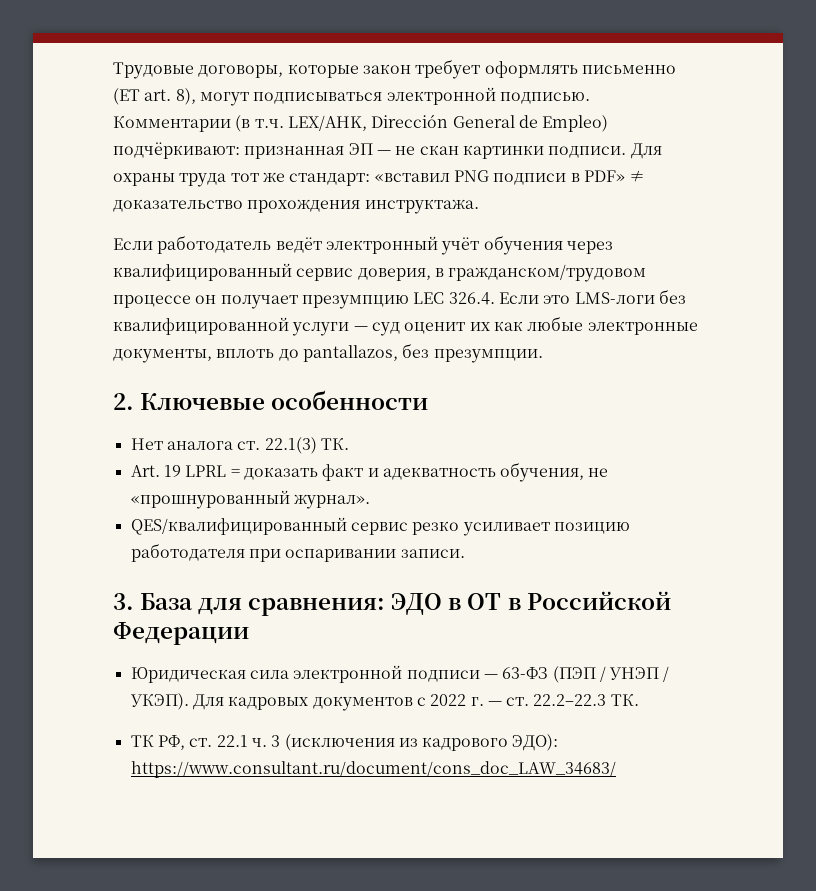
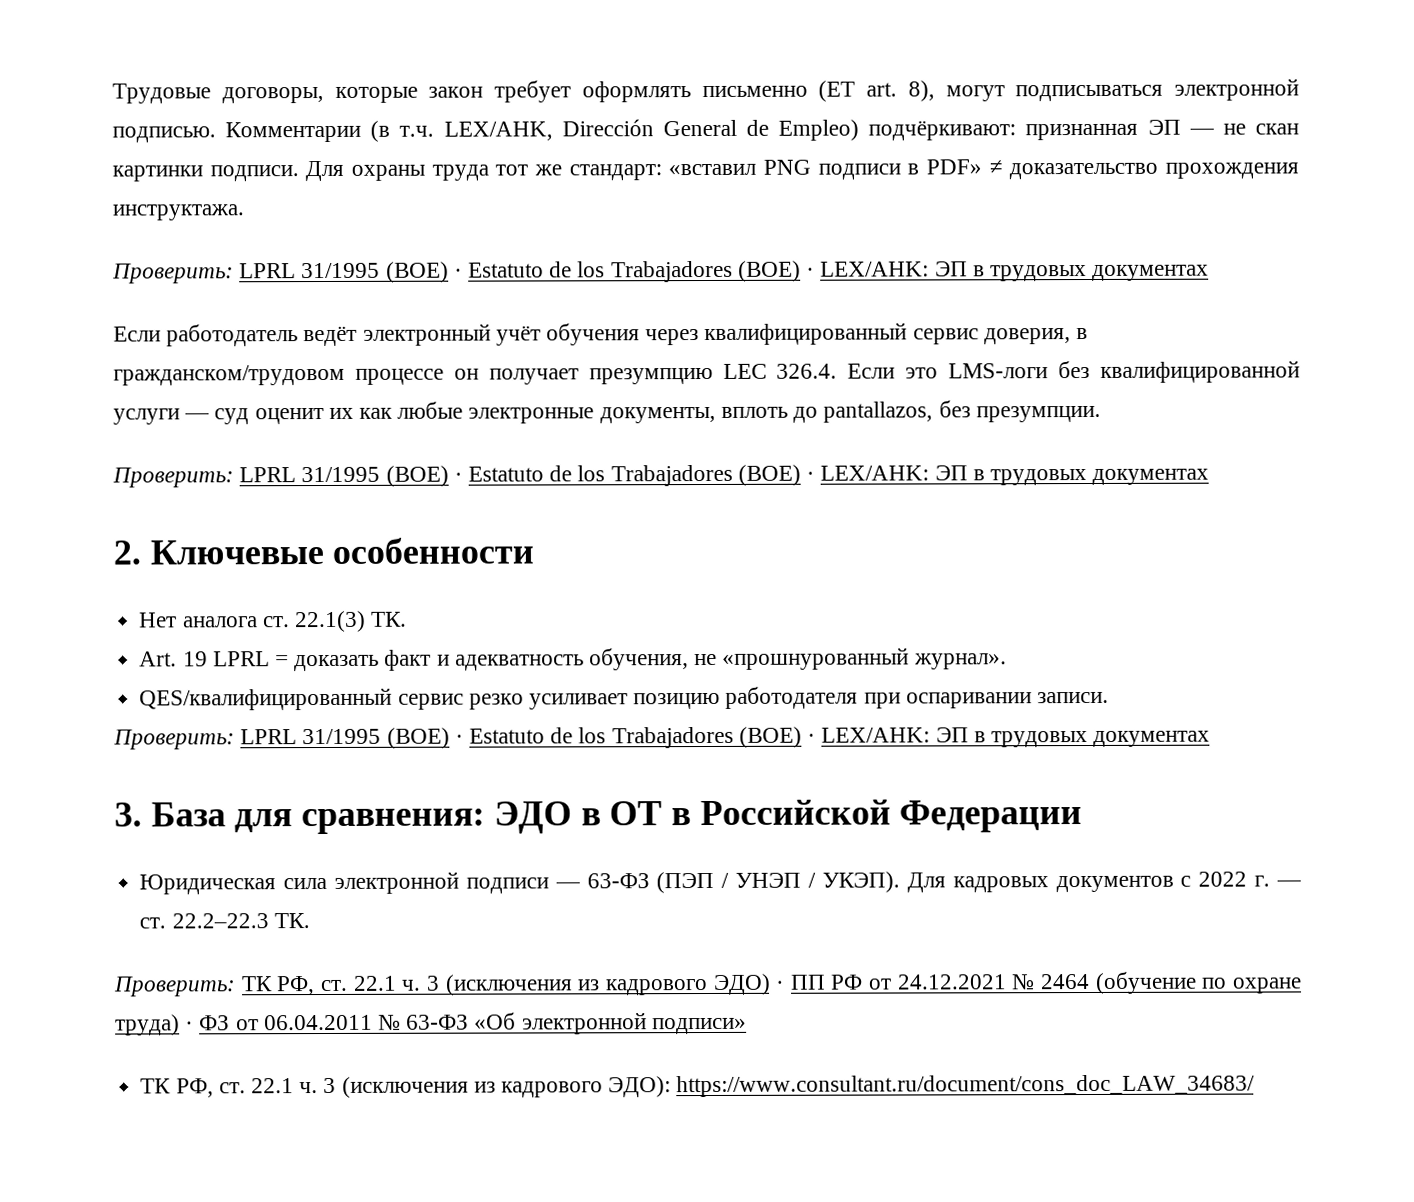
  Для охраны труда тот же стандарт: «вставил PNG подписи в PDF» ≠ доказательство прохождения инструктажа.
+ Проверить: LPRL 31/1995 (BOE) · Estatuto de los Trabajadores (BOE) · LEX/AHK: ЭП в трудовых документах
  Если работодатель ведёт электронный учёт обучения через квалифицированный сервис доверия, в гражданском/трудовом процессе он получает презумпцию LEC 326.4. Если это LMS‑логи без квалифицированной услуги — суд оценит их как любые электронные документы, вплоть до pantallazos, без презумпции.
+ Проверить: LPRL 31/1995 (BOE) · Estatuto de los Trabajadores (BOE) · LEX/AHK: ЭП в трудовых документах
  QES/квалифицированный сервис резко усиливает позицию работодателя при оспаривании записи.
+ Проверить: LPRL 31/1995 (BOE) · Estatuto de los Trabajadores (BOE) · LEX/AHK: ЭП в трудовых документах
+ Проверить: ТК РФ, ст. 22.1 ч. 3 (исключения из кадрового ЭДО) · ПП РФ от 24.12.2021 № 2464 (обучение по охране труда) · ФЗ от 06.04.2011 № 63‑ФЗ «Об электронной подписи»

